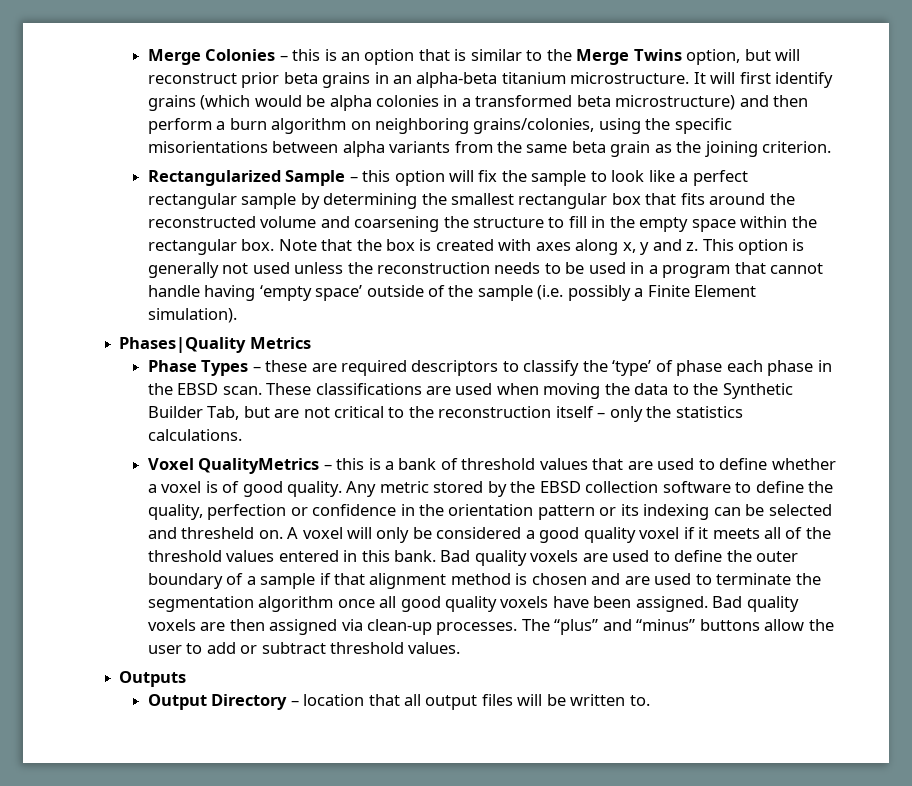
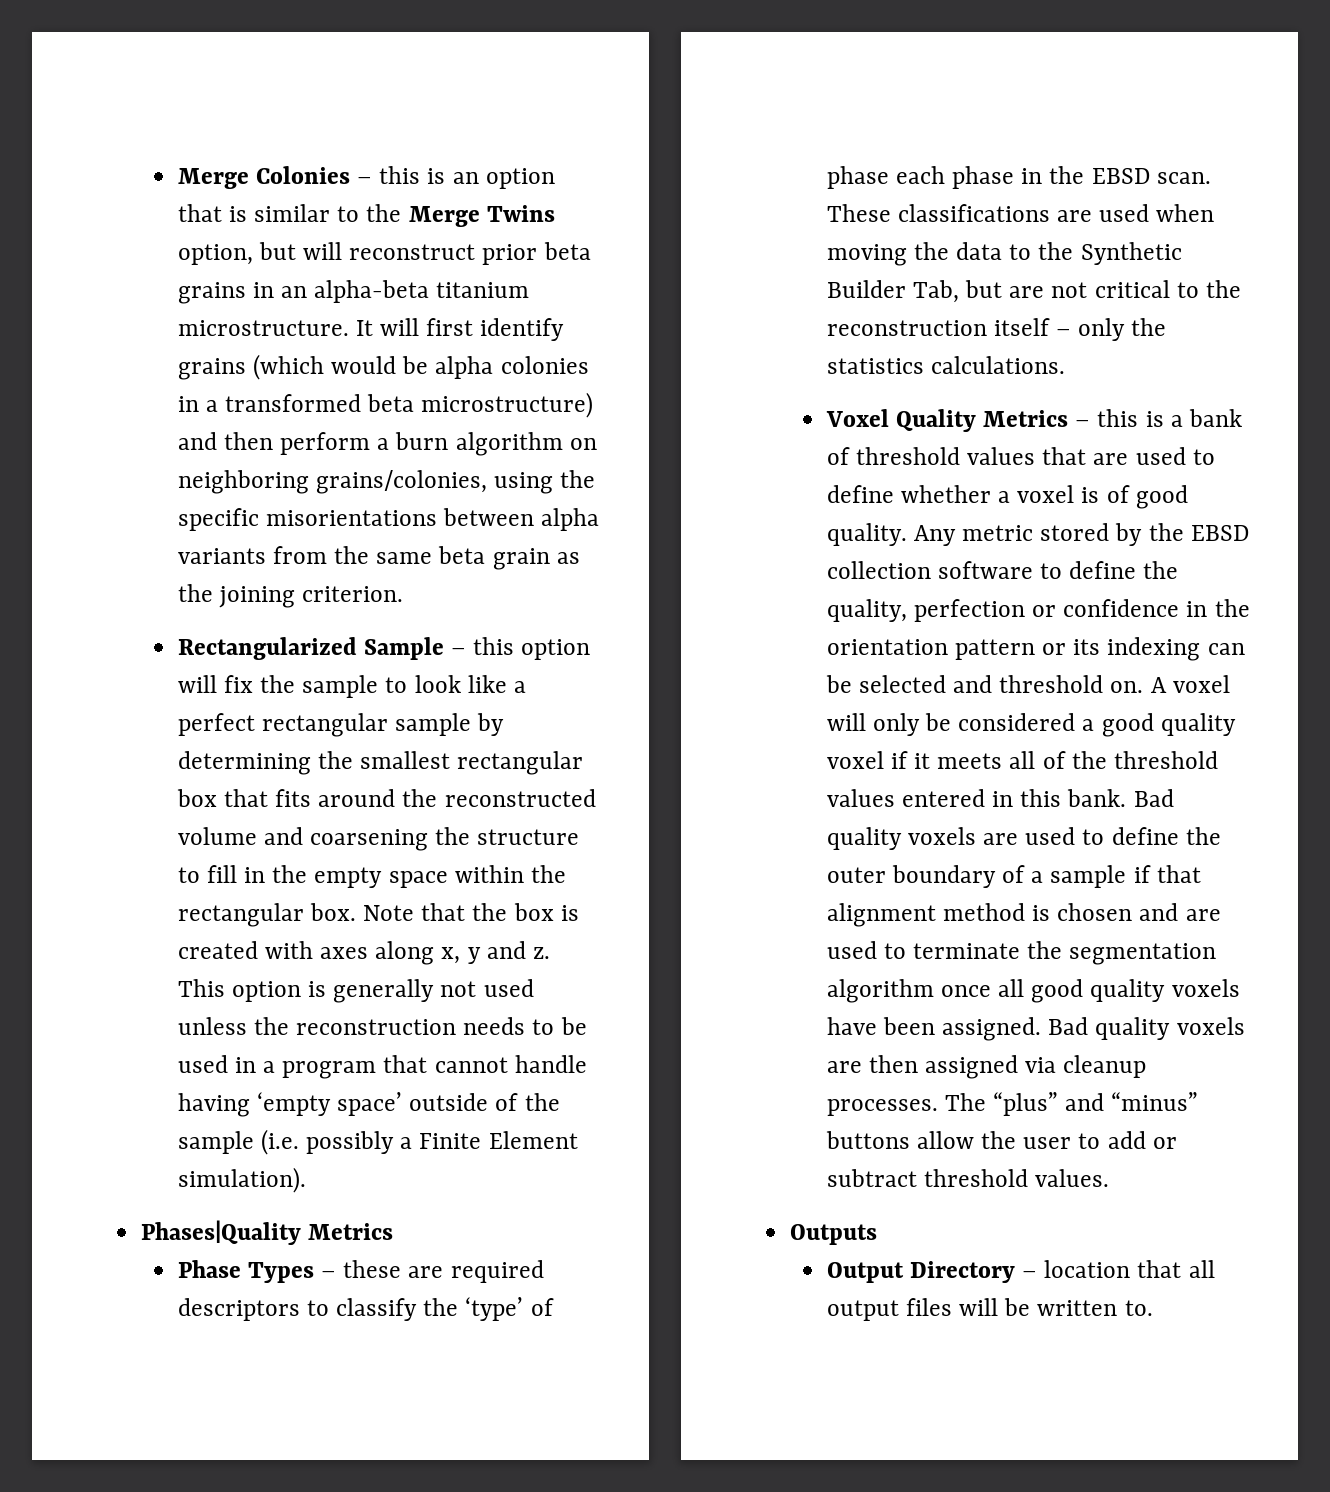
- Voxel QualityMetrics – this is a bank of threshold values that are used to define whether a voxel is of good quality.
+ Voxel Quality Metrics – this is a bank of threshold values that are used to define whether a voxel is of good quality.
- Any metric stored by the EBSD collection software to define the quality, perfection or confidence in the orientation pattern or its indexing can be selected and thresheld on.
+ Any metric stored by the EBSD collection software to define the quality, perfection or confidence in the orientation pattern or its indexing can be selected and threshold on.
- Bad quality voxels are then assigned via clean-up processes.
+ Bad quality voxels are then assigned via cleanup processes.

